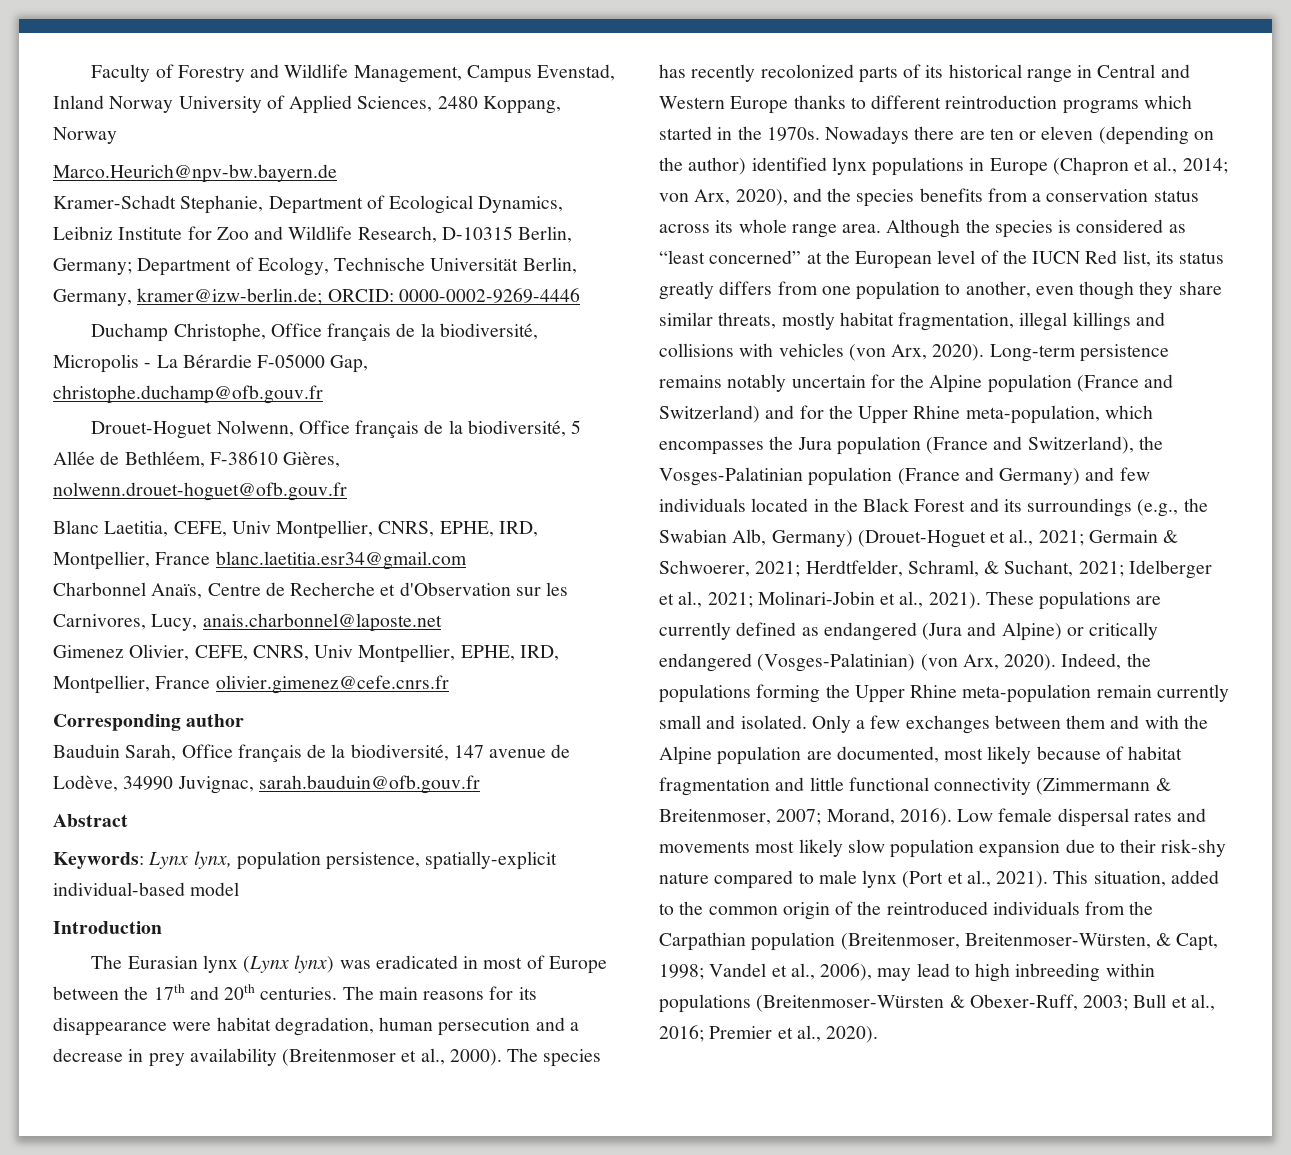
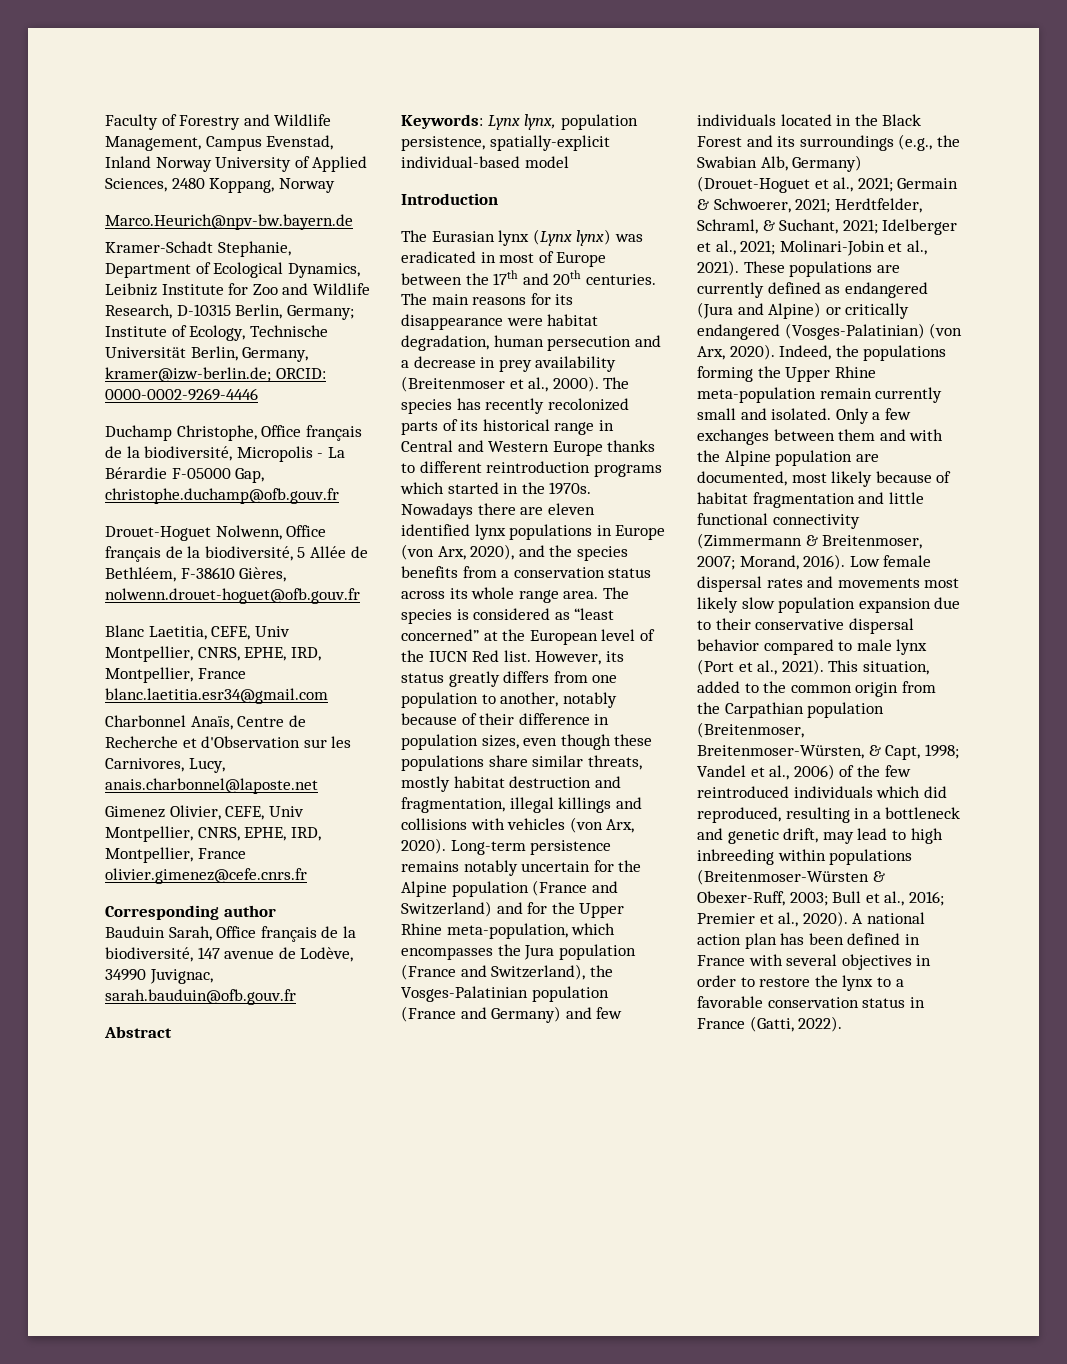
- Kramer-Schadt Stephanie, Department of Ecological Dynamics, Leibniz Institute for Zoo and Wildlife Research, D-10315 Berlin, Germany; Department of Ecology, Technische Universität Berlin, Germany, kramer@izw-berlin.de; ORCID: 0000-0002-9269-4446
+ Kramer-Schadt Stephanie, Department of Ecological Dynamics, Leibniz Institute for Zoo and Wildlife Research, D-10315 Berlin, Germany; Institute of Ecology, Technische Universität Berlin, Germany, kramer@izw-berlin.de; ORCID: 0000-0002-9269-4446
- Gimenez Olivier, CEFE, CNRS, Univ Montpellier, EPHE, IRD, Montpellier, France olivier.gimenez@cefe.cnrs.fr
+ Gimenez Olivier, CEFE, Univ Montpellier, CNRS, EPHE, IRD, Montpellier, France olivier.gimenez@cefe.cnrs.fr
- Nowadays there are ten or eleven (depending on the author) identified lynx populations in Europe (Chapron et al., 2014; von Arx, 2020), and the species benefits from a conservation status across its whole range area.
+ Nowadays there are eleven identified lynx populations in Europe (von Arx, 2020), and the species benefits from a conservation status across its whole range area.
- Although the species is considered as “least concerned” at the European level of the IUCN Red list, its status greatly differs from one population to another, even though they share similar threats, mostly habitat fragmentation, illegal killings and collisions with vehicles (von Arx, 2020).
+ The species is considered as “least concerned” at the European level of the IUCN Red list. However, its status greatly differs from one population to another, notably because of their difference in population sizes, even though these populations share similar threats, mostly habitat destruction and fragmentation, illegal killings and collisions with vehicles (von Arx, 2020).
- Low female dispersal rates and movements most likely slow population expansion due to their risk-shy nature compared to male lynx (Port et al., 2021).
+ Low female dispersal rates and movements most likely slow population expansion due to their conservative dispersal behavior compared to male lynx (Port et al., 2021).
- This situation, added to the common origin of the reintroduced individuals from the Carpathian population (Breitenmoser, Breitenmoser-Würsten, & Capt, 1998; Vandel et al., 2006), may lead to high inbreeding within populations (Breitenmoser-Würsten & Obexer-Ruff, 2003; Bull et al., 2016; Premier et al., 2020).
+ This situation, added to the common origin from the Carpathian population (Breitenmoser, Breitenmoser-Würsten, & Capt, 1998; Vandel et al., 2006) of the few reintroduced individuals which did reproduced, resulting in a bottleneck and genetic drift, may lead to high inbreeding within populations (Breitenmoser-Würsten & Obexer-Ruff, 2003; Bull et al., 2016; Premier et al., 2020).
+ A national action plan has been defined in France with several objectives in order to restore the lynx to a favorable conservation status in France (Gatti, 2022).

